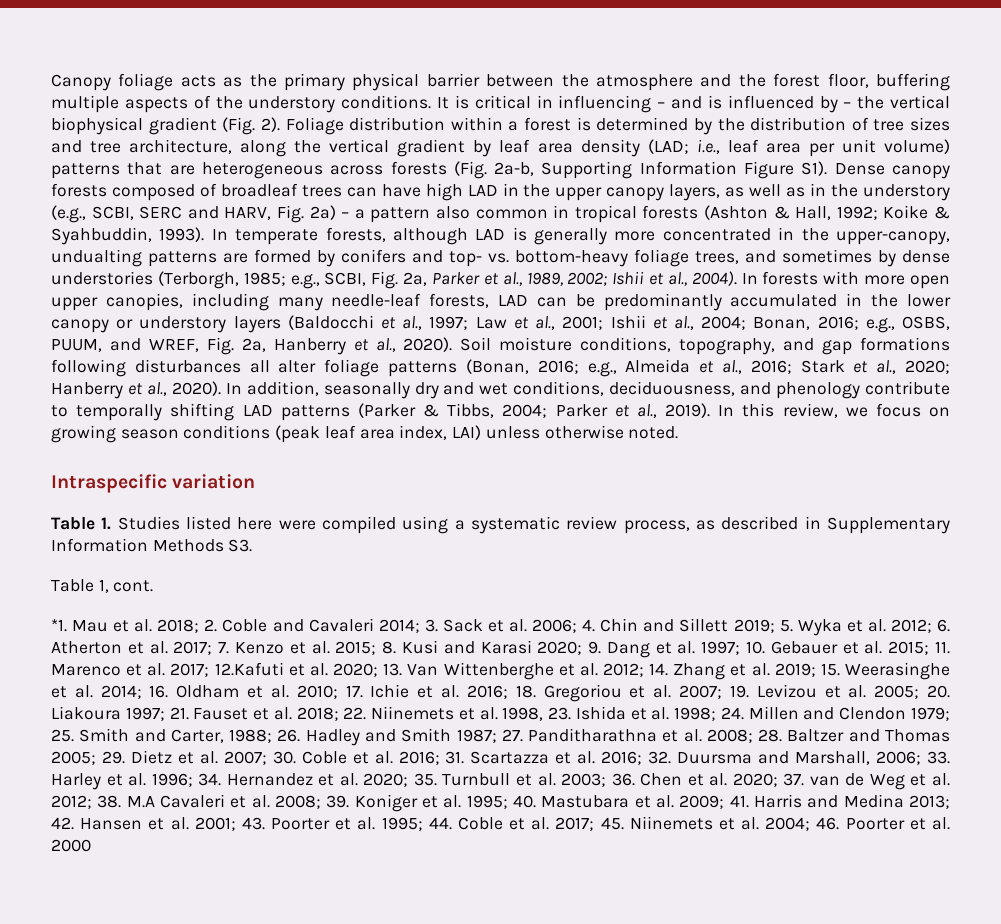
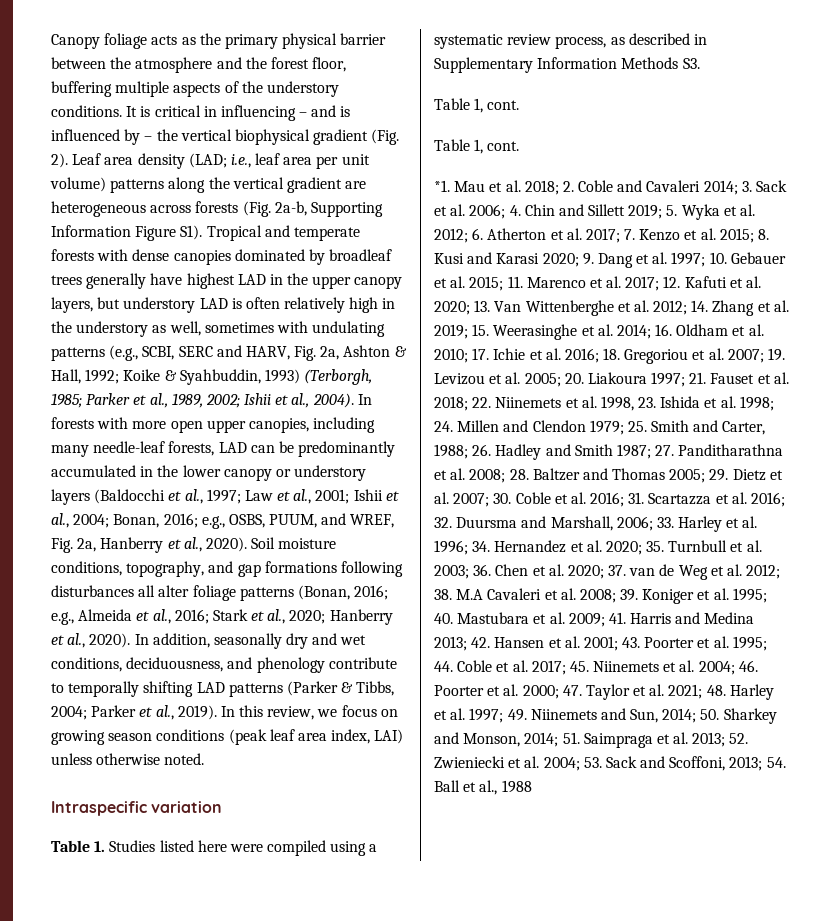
- Foliage distribution within a forest is determined by the distribution of tree sizes and tree architecture, along the vertical gradient by leaf area density (LAD; i.e., leaf area per unit volume) patterns that are heterogeneous across forests (Fig. 2a-b, Supporting Information Figure S1). Dense canopy forests composed of broadleaf trees can have high LAD in the upper canopy layers, as well as in the understory (e.g., SCBI, SERC and HARV, Fig. 2a) – a pattern also common in tropical forests (Ashton & Hall, 1992; Koike & Syahbuddin, 1993). In temperate forests, although LAD is generally more concentrated in the upper-canopy, undualting patterns are formed by conifers and top- vs. bottom-heavy foliage trees, and sometimes by dense understories (Terborgh, 1985; e.g., SCBI, Fig. 2a, Parker et al., 1989, 2002; Ishii et al., 2004).
+ Leaf area density (LAD; i.e., leaf area per unit volume) patterns along the vertical gradient are heterogeneous across forests (Fig. 2a-b, Supporting Information Figure S1). Tropical and temperate forests with dense canopies dominated by broadleaf trees generally have highest LAD in the upper canopy layers, but understory LAD is often relatively high in the understory as well, sometimes with undulating patterns (e.g., SCBI, SERC and HARV, Fig. 2a, Ashton & Hall, 1992; Koike & Syahbuddin, 1993) (Terborgh, 1985; Parker et al., 1989, 2002; Ishii et al., 2004).
  Table 1. Studies listed here were compiled using a systematic review process, as described in Supplementary Information Methods S3.
+ Table 1, cont.
- 12.Kafuti et al. 2020;
+ 12. Kafuti et al. 2020;
- 46. Poorter et al. 2000
+ 46. Poorter et al. 2000; 47. Taylor et al. 2021; 48. Harley et al. 1997; 49. Niinemets and Sun, 2014; 50. Sharkey and Monson, 2014; 51. Saimpraga et al. 2013; 52. Zwieniecki et al. 2004; 53. Sack and Scoffoni, 2013; 54. Ball et al., 1988

